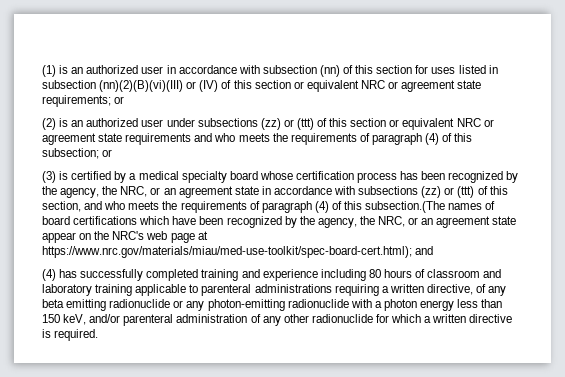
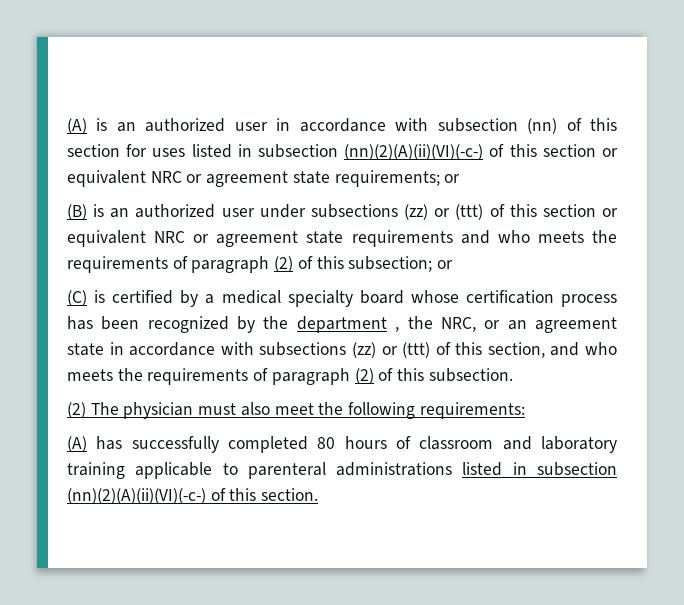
- (1) is an authorized user in accordance with subsection (nn) of this section for uses listed in subsection (nn)(2)(B)(vi)(III) or (IV) of this section or equivalent NRC or agreement state requirements; or
+ (A) is an authorized user in accordance with subsection (nn) of this section for uses listed in subsection (nn)(2)(A)(ii)(VI)(-c-) of this section or equivalent NRC or agreement state requirements; or
- (2) is an authorized user under subsections (zz) or (ttt) of this section or equivalent NRC or agreement state requirements and who meets the requirements of paragraph (4) of this subsection; or
+ (B) is an authorized user under subsections (zz) or (ttt) of this section or equivalent NRC or agreement state requirements and who meets the requirements of paragraph (2) of this subsection; or
- (3) is certified by a medical specialty board whose certification process has been recognized by the agency, the NRC, or an agreement state in accordance with subsections (zz) or (ttt) of this section, and who meets the requirements of paragraph (4) of this subsection.(The names of board certifications which have been recognized by the agency, the NRC, or an agreement state appear on the NRC's web page at https://www.nrc.gov/materials/miau/med-use-toolkit/spec-board-cert.html); and
- (4) has successfully completed training and experience including 80 hours of classroom and laboratory training applicable to parenteral administrations requiring a written directive, of any beta emitting radionuclide or any photon-emitting radionuclide with a photon energy less than 150 keV, and/or parenteral administration of any other radionuclide for which a written directive is required.
+ (C) is certified by a medical specialty board whose certification process has been recognized by the department , the NRC, or an agreement state in accordance with subsections (zz) or (ttt) of this section, and who meets the requirements of paragraph (2) of this subsection.
+ (2) The physician must also meet the following requirements:
+ (A) has successfully completed 80 hours of classroom and laboratory training applicable to parenteral administrations listed in subsection (nn)(2)(A)(ii)(VI)(-c-) of this section.

